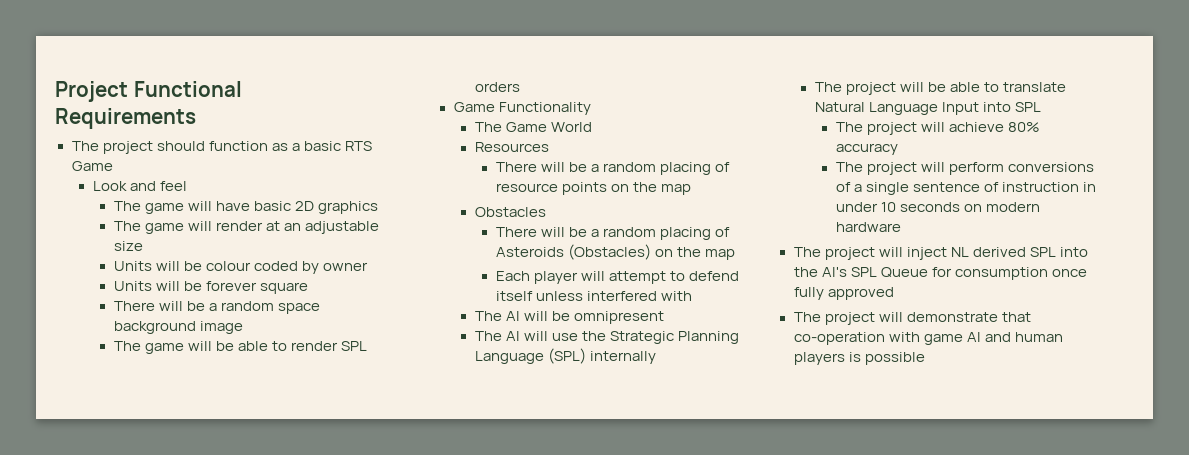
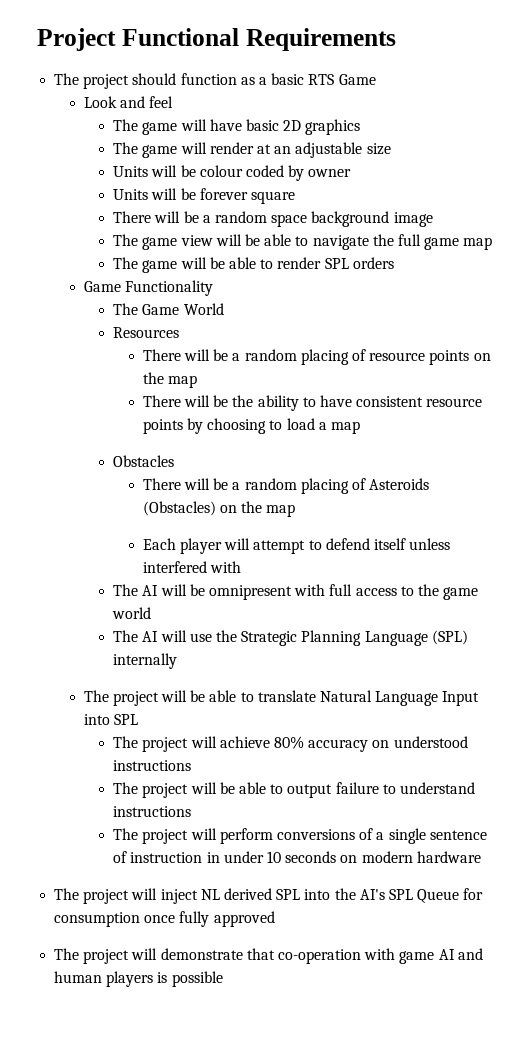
+ The game view will be able to navigate the full game map
+ There will be the ability to have consistent resource points by choosing to load a map
- The AI will be omnipresent
+ The AI will be omnipresent with full access to the game world
- The project will achieve 80% accuracy
+ The project will achieve 80% accuracy on understood instructions
+ The project will be able to output failure to understand instructions

